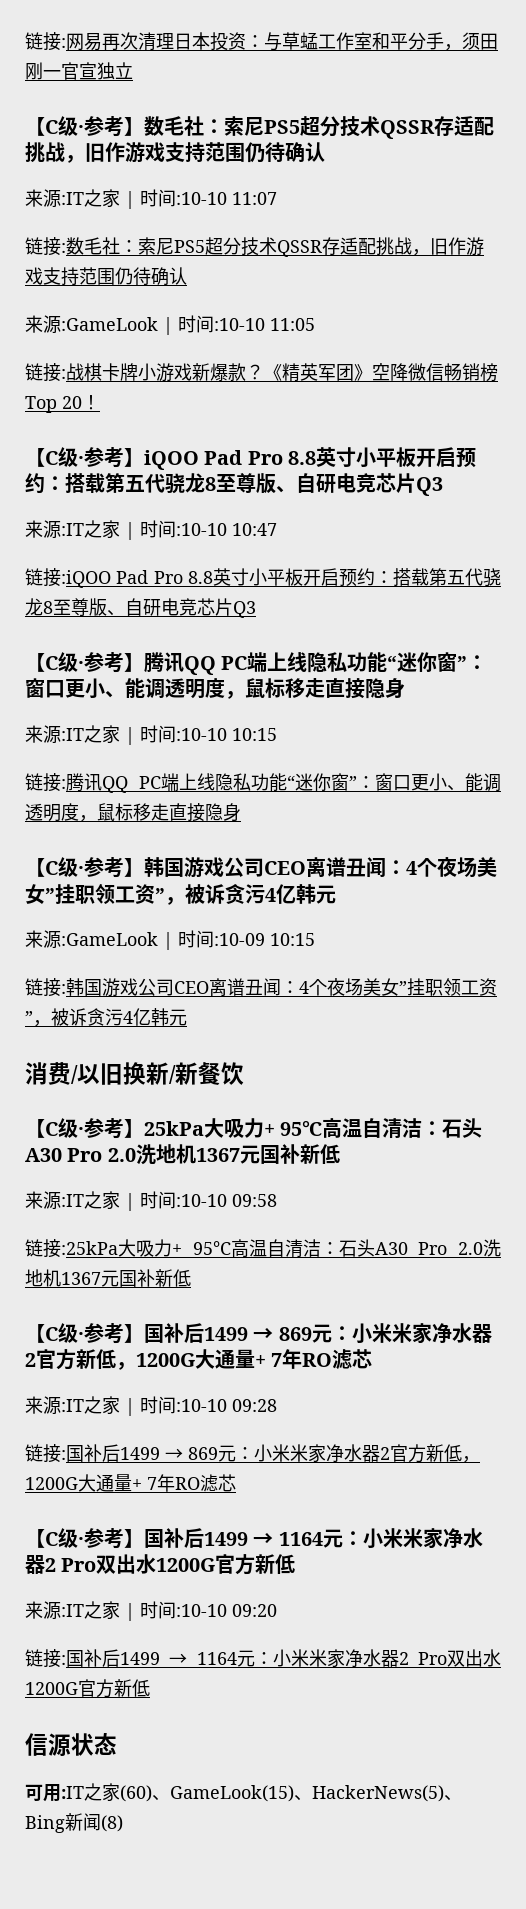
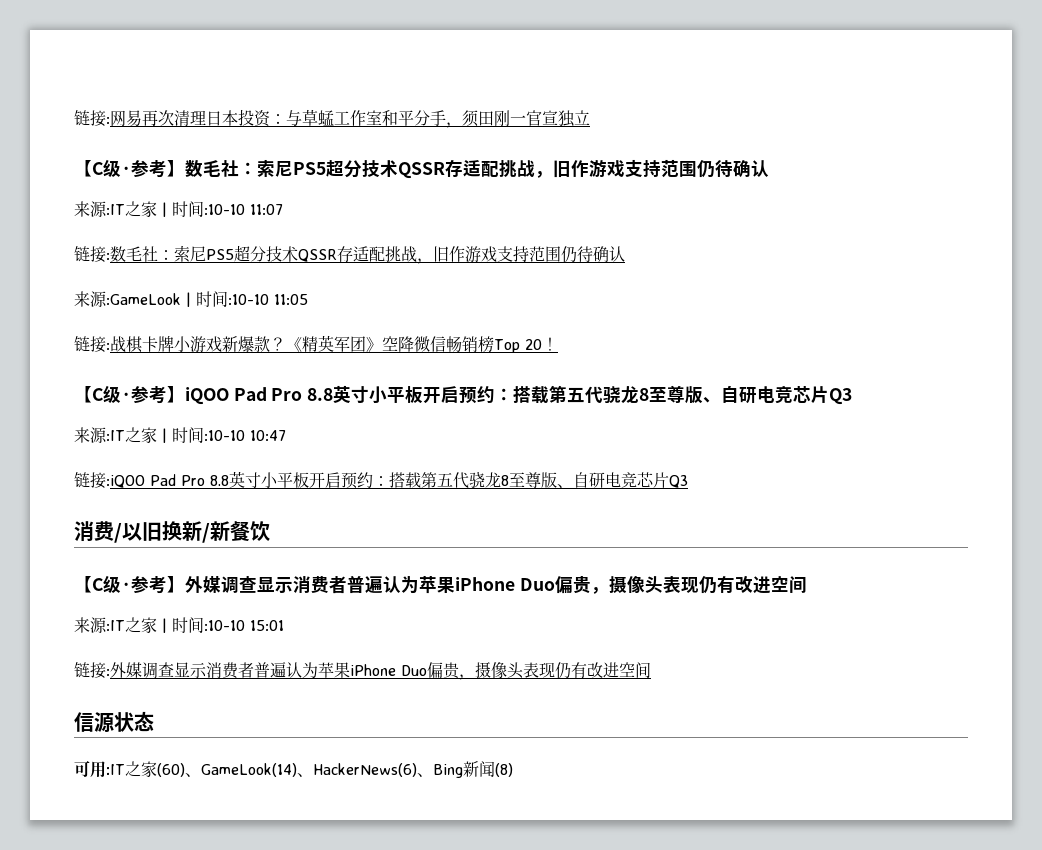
- 【C级·参考】腾讯QQ PC端上线隐私功能“迷你窗”：窗口更小、能调透明度，鼠标移走直接隐身
- 来源:IT之家 | 时间:10-10 10:15
- 链接:腾讯QQ PC端上线隐私功能“迷你窗”：窗口更小、能调透明度，鼠标移走直接隐身
- 【C级·参考】韩国游戏公司CEO离谱丑闻：4个夜场美女”挂职领工资”，被诉贪污4亿韩元
- 来源:GameLook | 时间:10-09 10:15
- 链接:韩国游戏公司CEO离谱丑闻：4个夜场美女”挂职领工资”，被诉贪污4亿韩元
- 【C级·参考】25kPa大吸力+ 95℃高温自清洁：石头A30 Pro 2.0洗地机1367元国补新低
- 来源:IT之家 | 时间:10-10 09:58
- 链接:25kPa大吸力+ 95℃高温自清洁：石头A30 Pro 2.0洗地机1367元国补新低
- 【C级·参考】国补后1499 → 869元：小米米家净水器2官方新低，1200G大通量+ 7年RO滤芯
- 来源:IT之家 | 时间:10-10 09:28
- 链接:国补后1499 → 869元：小米米家净水器2官方新低，1200G大通量+ 7年RO滤芯
- 【C级·参考】国补后1499 → 1164元：小米米家净水器2 Pro双出水1200G官方新低
- 来源:IT之家 | 时间:10-10 09:20
- 链接:国补后1499 → 1164元：小米米家净水器2 Pro双出水1200G官方新低
+ 【C级·参考】外媒调查显示消费者普遍认为苹果iPhone Duo偏贵，摄像头表现仍有改进空间
+ 来源:IT之家 | 时间:10-10 15:01
+ 链接:外媒调查显示消费者普遍认为苹果iPhone Duo偏贵，摄像头表现仍有改进空间
- 可用:IT之家(60)、GameLook(15)、HackerNews(5)、Bing新闻(8)
+ 可用:IT之家(60)、GameLook(14)、HackerNews(6)、Bing新闻(8)

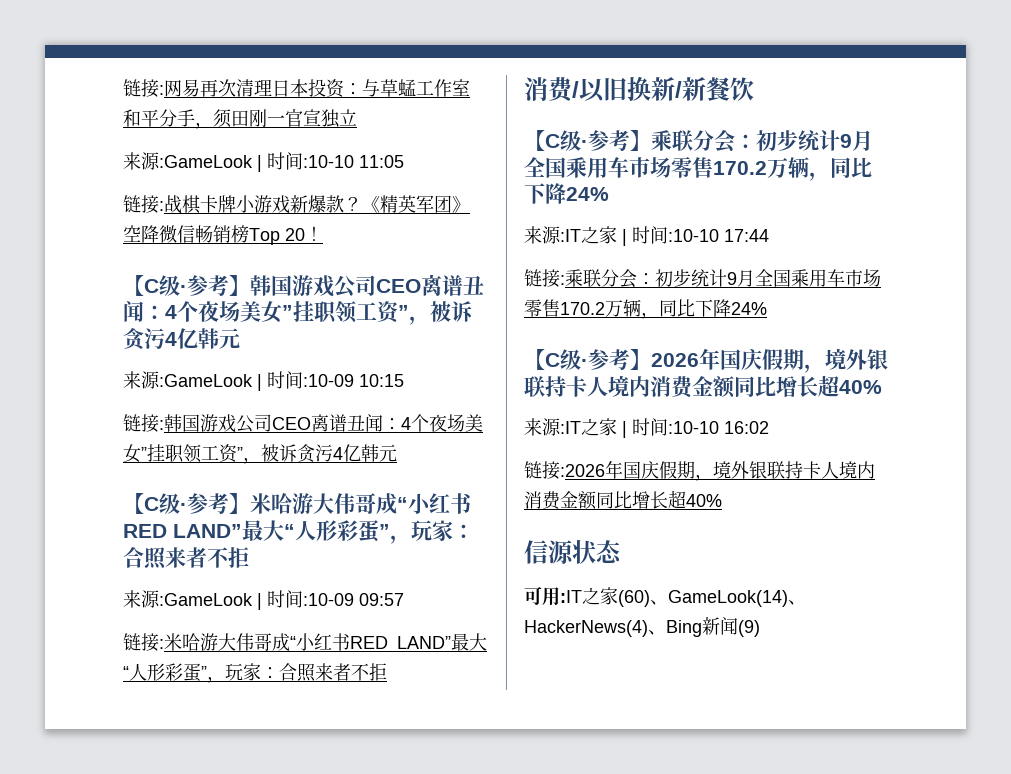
- 【C级·参考】数毛社：索尼PS5超分技术QSSR存适配挑战，旧作游戏支持范围仍待确认
- 来源:IT之家 | 时间:10-10 11:07
- 链接:数毛社：索尼PS5超分技术QSSR存适配挑战，旧作游戏支持范围仍待确认
- 【C级·参考】iQOO Pad Pro 8.8英寸小平板开启预约：搭载第五代骁龙8至尊版、自研电竞芯片Q3
- 来源:IT之家 | 时间:10-10 10:47
- 链接:iQOO Pad Pro 8.8英寸小平板开启预约：搭载第五代骁龙8至尊版、自研电竞芯片Q3
+ 【C级·参考】韩国游戏公司CEO离谱丑闻：4个夜场美女”挂职领工资”，被诉贪污4亿韩元
+ 来源:GameLook | 时间:10-09 10:15
+ 链接:韩国游戏公司CEO离谱丑闻：4个夜场美女”挂职领工资”，被诉贪污4亿韩元
+ 【C级·参考】米哈游大伟哥成“小红书RED LAND”最大“人形彩蛋”，玩家：合照来者不拒
+ 来源:GameLook | 时间:10-09 09:57
+ 链接:米哈游大伟哥成“小红书RED LAND”最大“人形彩蛋”，玩家：合照来者不拒
- 【C级·参考】外媒调查显示消费者普遍认为苹果iPhone Duo偏贵，摄像头表现仍有改进空间
- 来源:IT之家 | 时间:10-10 15:01
- 链接:外媒调查显示消费者普遍认为苹果iPhone Duo偏贵，摄像头表现仍有改进空间
+ 【C级·参考】乘联分会：初步统计9月全国乘用车市场零售170.2万辆，同比下降24%
+ 来源:IT之家 | 时间:10-10 17:44
+ 链接:乘联分会：初步统计9月全国乘用车市场零售170.2万辆，同比下降24%
+ 【C级·参考】2026年国庆假期，境外银联持卡人境内消费金额同比增长超40%
+ 来源:IT之家 | 时间:10-10 16:02
+ 链接:2026年国庆假期，境外银联持卡人境内消费金额同比增长超40%
- 可用:IT之家(60)、GameLook(14)、HackerNews(6)、Bing新闻(8)
+ 可用:IT之家(60)、GameLook(14)、HackerNews(4)、Bing新闻(9)

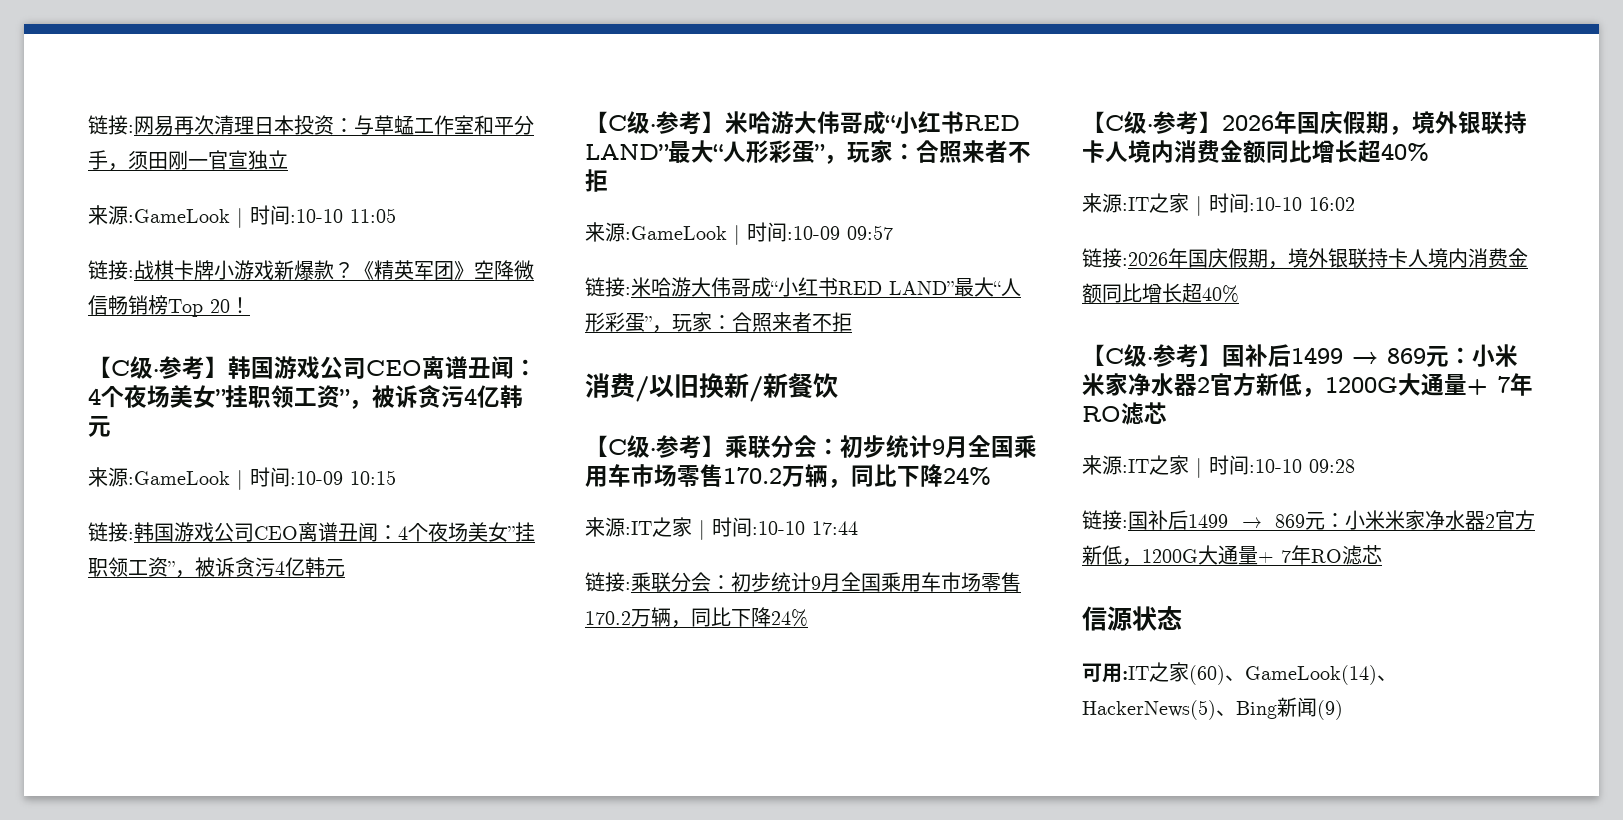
+ 【C级·参考】国补后1499 → 869元：小米米家净水器2官方新低，1200G大通量+ 7年RO滤芯
+ 来源:IT之家 | 时间:10-10 09:28
+ 链接:国补后1499 → 869元：小米米家净水器2官方新低，1200G大通量+ 7年RO滤芯
- 可用:IT之家(60)、GameLook(14)、HackerNews(4)、Bing新闻(9)
+ 可用:IT之家(60)、GameLook(14)、HackerNews(5)、Bing新闻(9)

